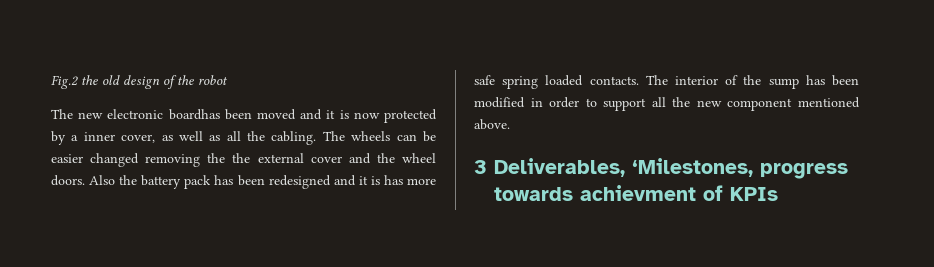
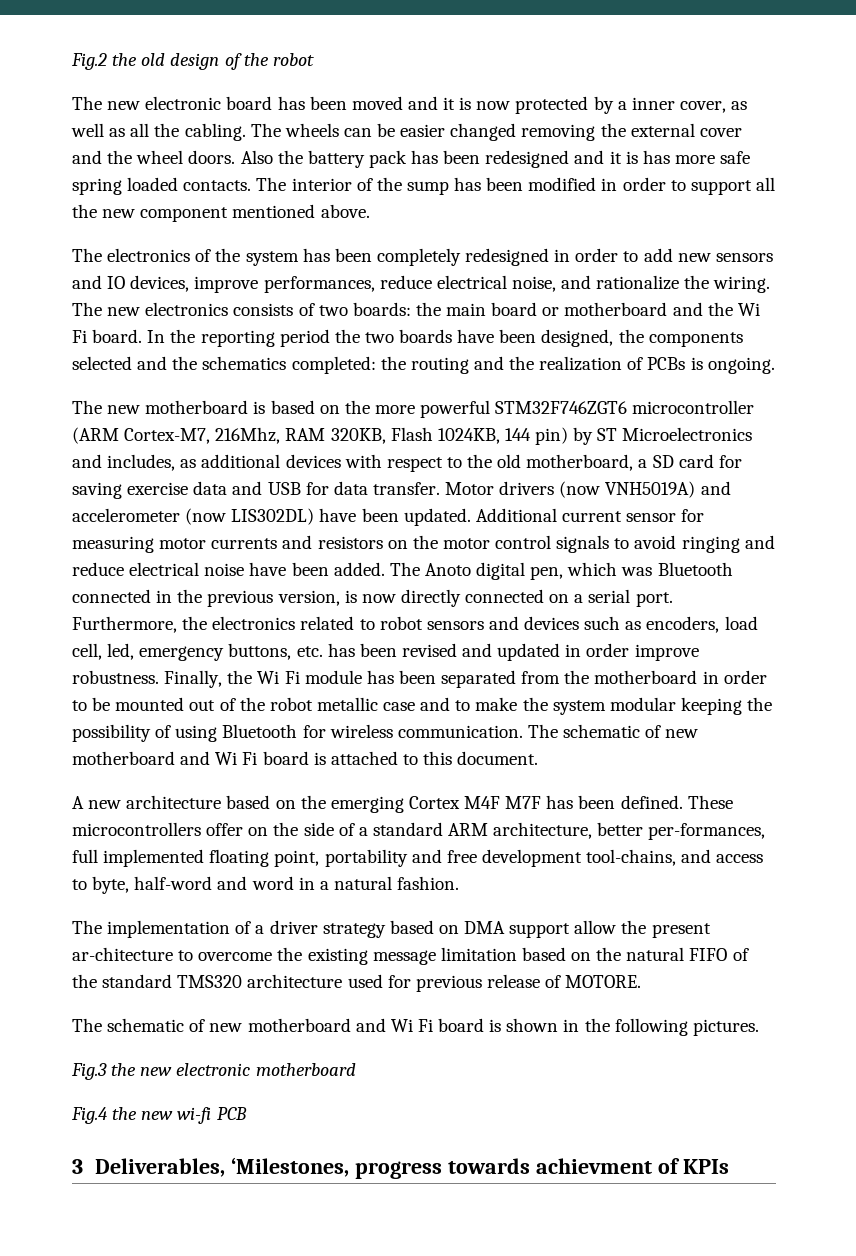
- The new electronic boardhas been moved and it is now protected by a inner cover, as well as all the cabling.
+ The new electronic board has been moved and it is now protected by a inner cover, as well as all the cabling.
- The wheels can be easier changed removing the the external cover and the wheel doors.
+ The wheels can be easier changed removing the external cover and the wheel doors.
+ The electronics of the system has been completely redesigned in order to add new sensors and IO devices, improve performances, reduce electrical noise, and rationalize the wiring. The new electronics consists of two boards: the main board or motherboard and the Wi Fi board. In the reporting period the two boards have been designed, the components selected and the schematics completed: the routing and the realization of PCBs is ongoing.
+ The new motherboard is based on the more powerful STM32F746ZGT6 microcontroller (ARM Cortex-M7, 216Mhz, RAM 320KB, Flash 1024KB, 144 pin) by ST Microelectronics and includes, as additional devices with respect to the old motherboard, a SD card for saving exercise data and USB for data transfer. Motor drivers (now VNH5019A) and accelerometer (now LIS302DL) have been updated. Additional current sensor for measuring motor currents and resistors on the motor control signals to avoid ringing and reduce electrical noise have been added. The Anoto digital pen, which was Bluetooth connected in the previous version, is now directly connected on a serial port. Furthermore, the electronics related to robot sensors and devices such as encoders, load cell, led, emergency buttons, etc. has been revised and updated in order improve robustness. Finally, the Wi Fi module has been separated from the motherboard in order to be mounted out of the robot metallic case and to make the system modular keeping the possibility of using Bluetooth for wireless communication. The schematic of new motherboard and Wi Fi board is attached to this document.
+ A new architecture based on the emerging Cortex M4F M7F has been defined. These microcontrollers offer on the side of a standard ARM architecture, better per-formances, full implemented floating point, portability and free development tool-chains, and access to byte, half-word and word in a natural fashion.
+ The implementation of a driver strategy based on DMA support allow the present ar-chitecture to overcome the existing message limitation based on the natural FIFO of the standard TMS320 architecture used for previous release of MOTORE.
+ The schematic of new motherboard and Wi Fi board is shown in the following pictures.
+ Fig.3 the new electronic motherboard
+ Fig.4 the new wi-fi PCB

